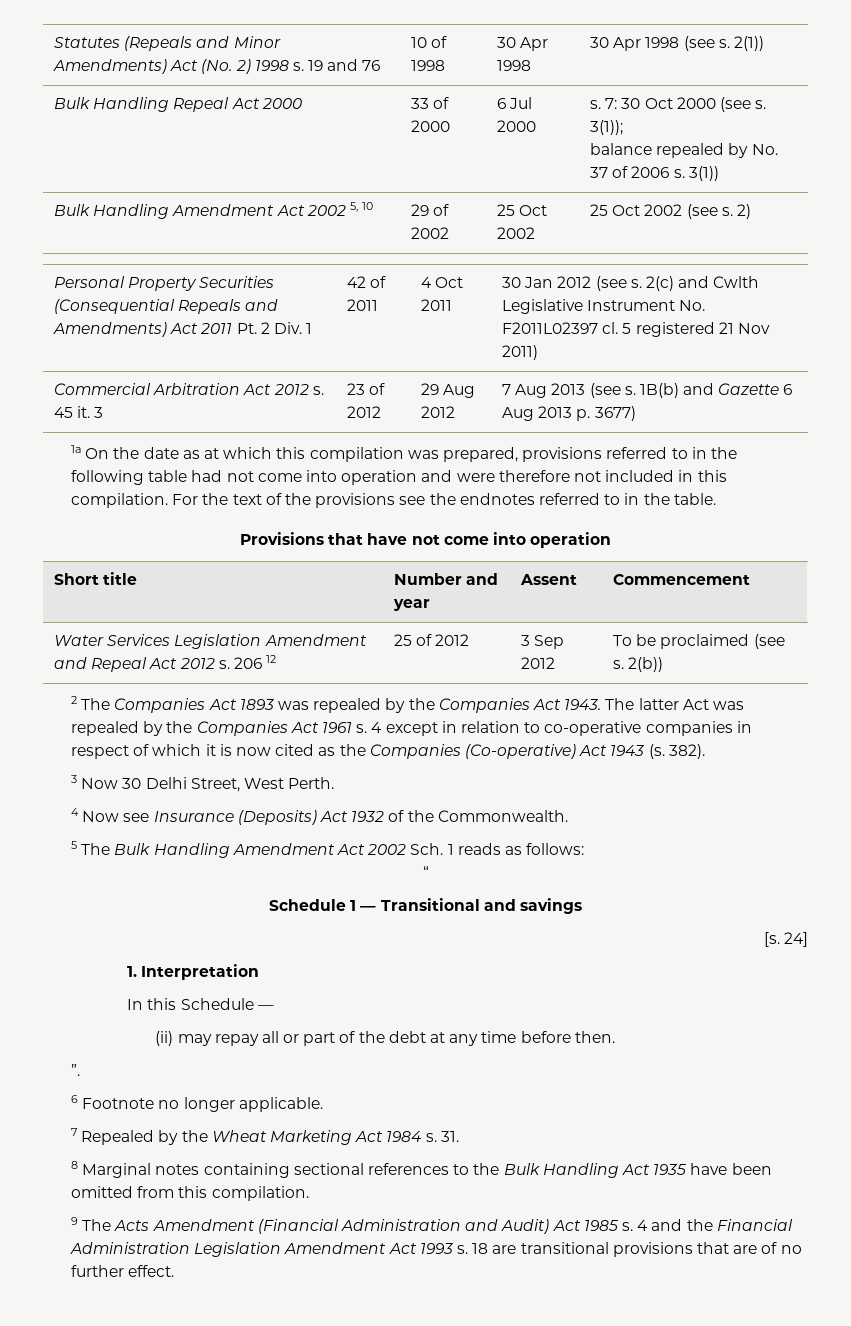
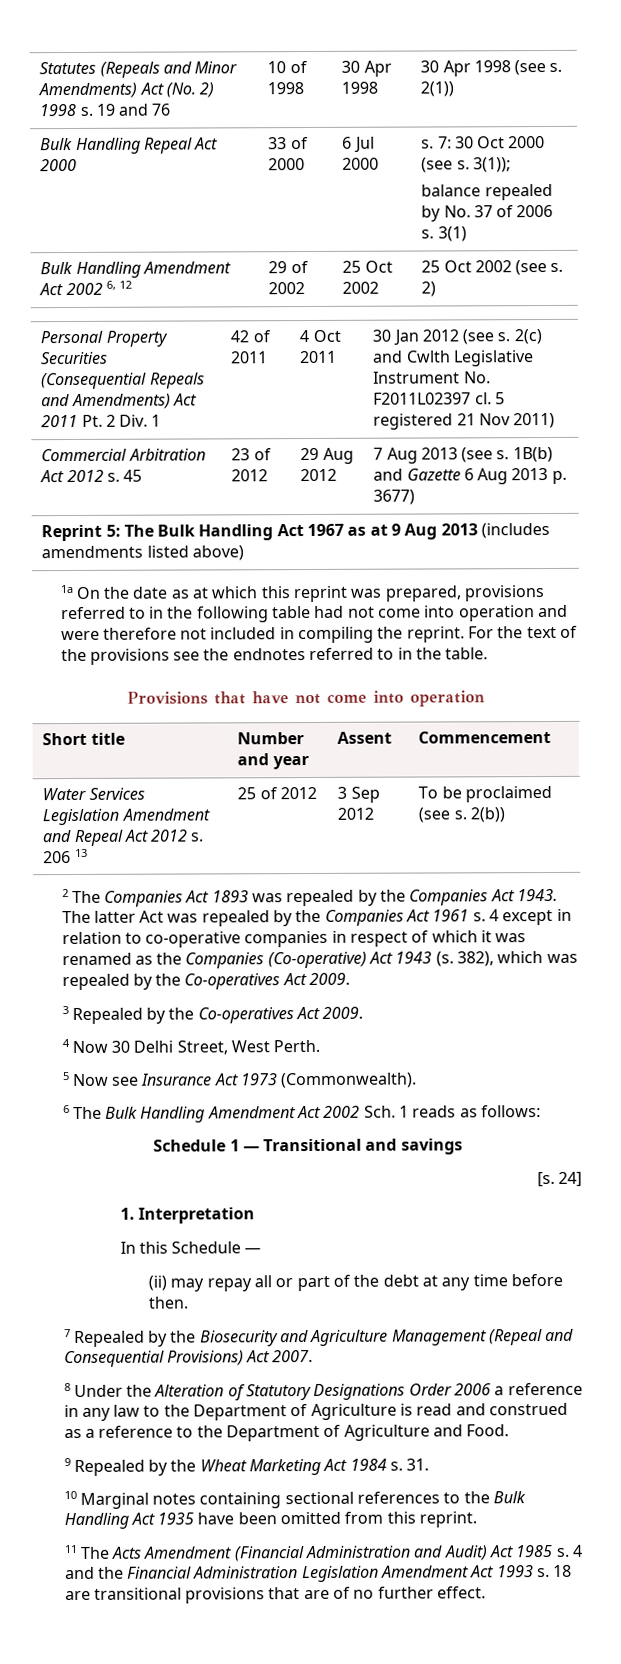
  Bulk Handling Repeal Act 2000 | 33 of 2000 | 6 Jul 2000 | s. 7: 30 Oct 2000 (see s. 3(1));
- balance repealed by No. 37 of 2006 s. 3(1))
- Bulk Handling Amendment Act 2002 5, 10 | 29 of 2002 | 25 Oct 2002 | 25 Oct 2002 (see s. 2)
+ balance repealed by No. 37 of 2006 s. 3(1)
+ Bulk Handling Amendment Act 2002 6, 12 | 29 of 2002 | 25 Oct 2002 | 25 Oct 2002 (see s. 2)
- Commercial Arbitration Act 2012 s. 45 it. 3 | 23 of 2012 | 29 Aug 2012 | 7 Aug 2013 (see s. 1B(b) and Gazette 6 Aug 2013 p. 3677)
+ Commercial Arbitration Act 2012 s. 45 | 23 of 2012 | 29 Aug 2012 | 7 Aug 2013 (see s. 1B(b) and Gazette 6 Aug 2013 p. 3677)
+ Reprint 5: The Bulk Handling Act 1967 as at 9 Aug 2013 (includes amendments listed above)
- 1a On the date as at which this compilation was prepared, provisions referred to in the following table had not come into operation and were therefore not included in this compilation.
+ 1a On the date as at which this reprint was prepared, provisions referred to in the following table had not come into operation and were therefore not included in compiling the reprint.
- Water Services Legislation Amendment and Repeal Act 2012 s. 206 12 | 25 of 2012 | 3 Sep 2012 | To be proclaimed (see s. 2(b))
+ Water Services Legislation Amendment and Repeal Act 2012 s. 206 13 | 25 of 2012 | 3 Sep 2012 | To be proclaimed (see s. 2(b))
- 4 except in relation to co-operative companies in respect of which it is now cited as the Companies (Co-operative) Act 1943 (s.
+ 4 except in relation to co-operative companies in respect of which it was renamed as the Companies (Co-operative) Act 1943 (s.
- 382).
- 3 Now 30 Delhi Street, West Perth.
+ 382), which was repealed by the Co-operatives Act 2009.
+ 3 Repealed by the Co-operatives Act 2009.
+ 4 Now 30 Delhi Street, West Perth.
- 4 Now see Insurance (Deposits) Act 1932 of the Commonwealth.
- 5 The Bulk Handling Amendment Act 2002 Sch. 1 reads as follows:
+ 5 Now see Insurance Act 1973 (Commonwealth).
+ 6 The Bulk Handling Amendment Act 2002 Sch. 1 reads as follows:
- “
- ”.
- 6 Footnote no longer applicable.
- 7 Repealed by the Wheat Marketing Act 1984 s.
+ 7 Repealed by the Biosecurity and Agriculture Management (Repeal and Consequential Provisions) Act 2007.
+ 8 Under the Alteration of Statutory Designations Order 2006 a reference in any law to the Department of Agriculture is read and construed as a reference to the Department of Agriculture and Food.
+ 9 Repealed by the Wheat Marketing Act 1984 s.
- 8 Marginal notes containing sectional references to the Bulk Handling Act 1935 have been omitted from this compilation.
- 9 The Acts Amendment (Financial Administration and Audit) Act 1985 s.
+ 10 Marginal notes containing sectional references to the Bulk Handling Act 1935 have been omitted from this reprint.
+ 11 The Acts Amendment (Financial Administration and Audit) Act 1985 s.

